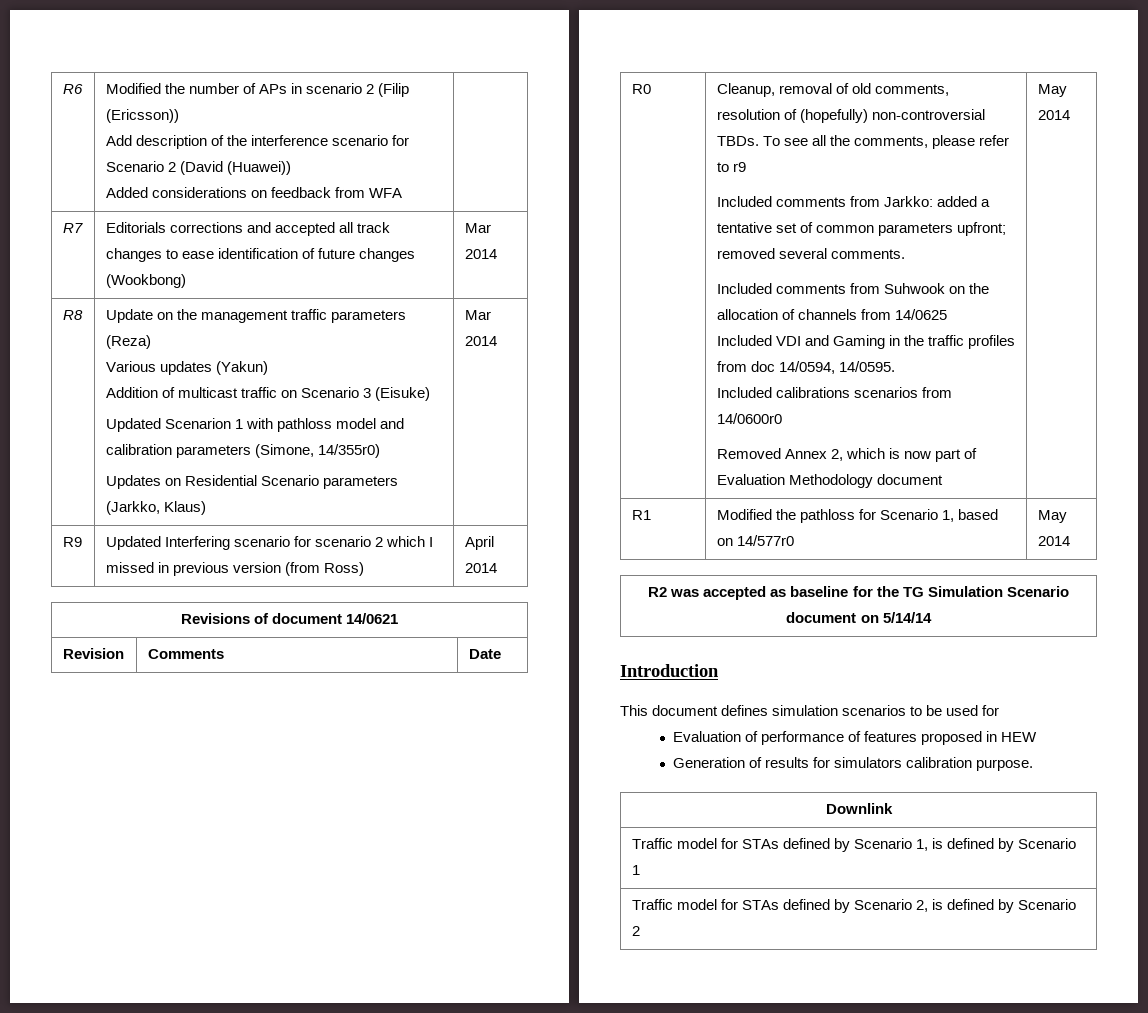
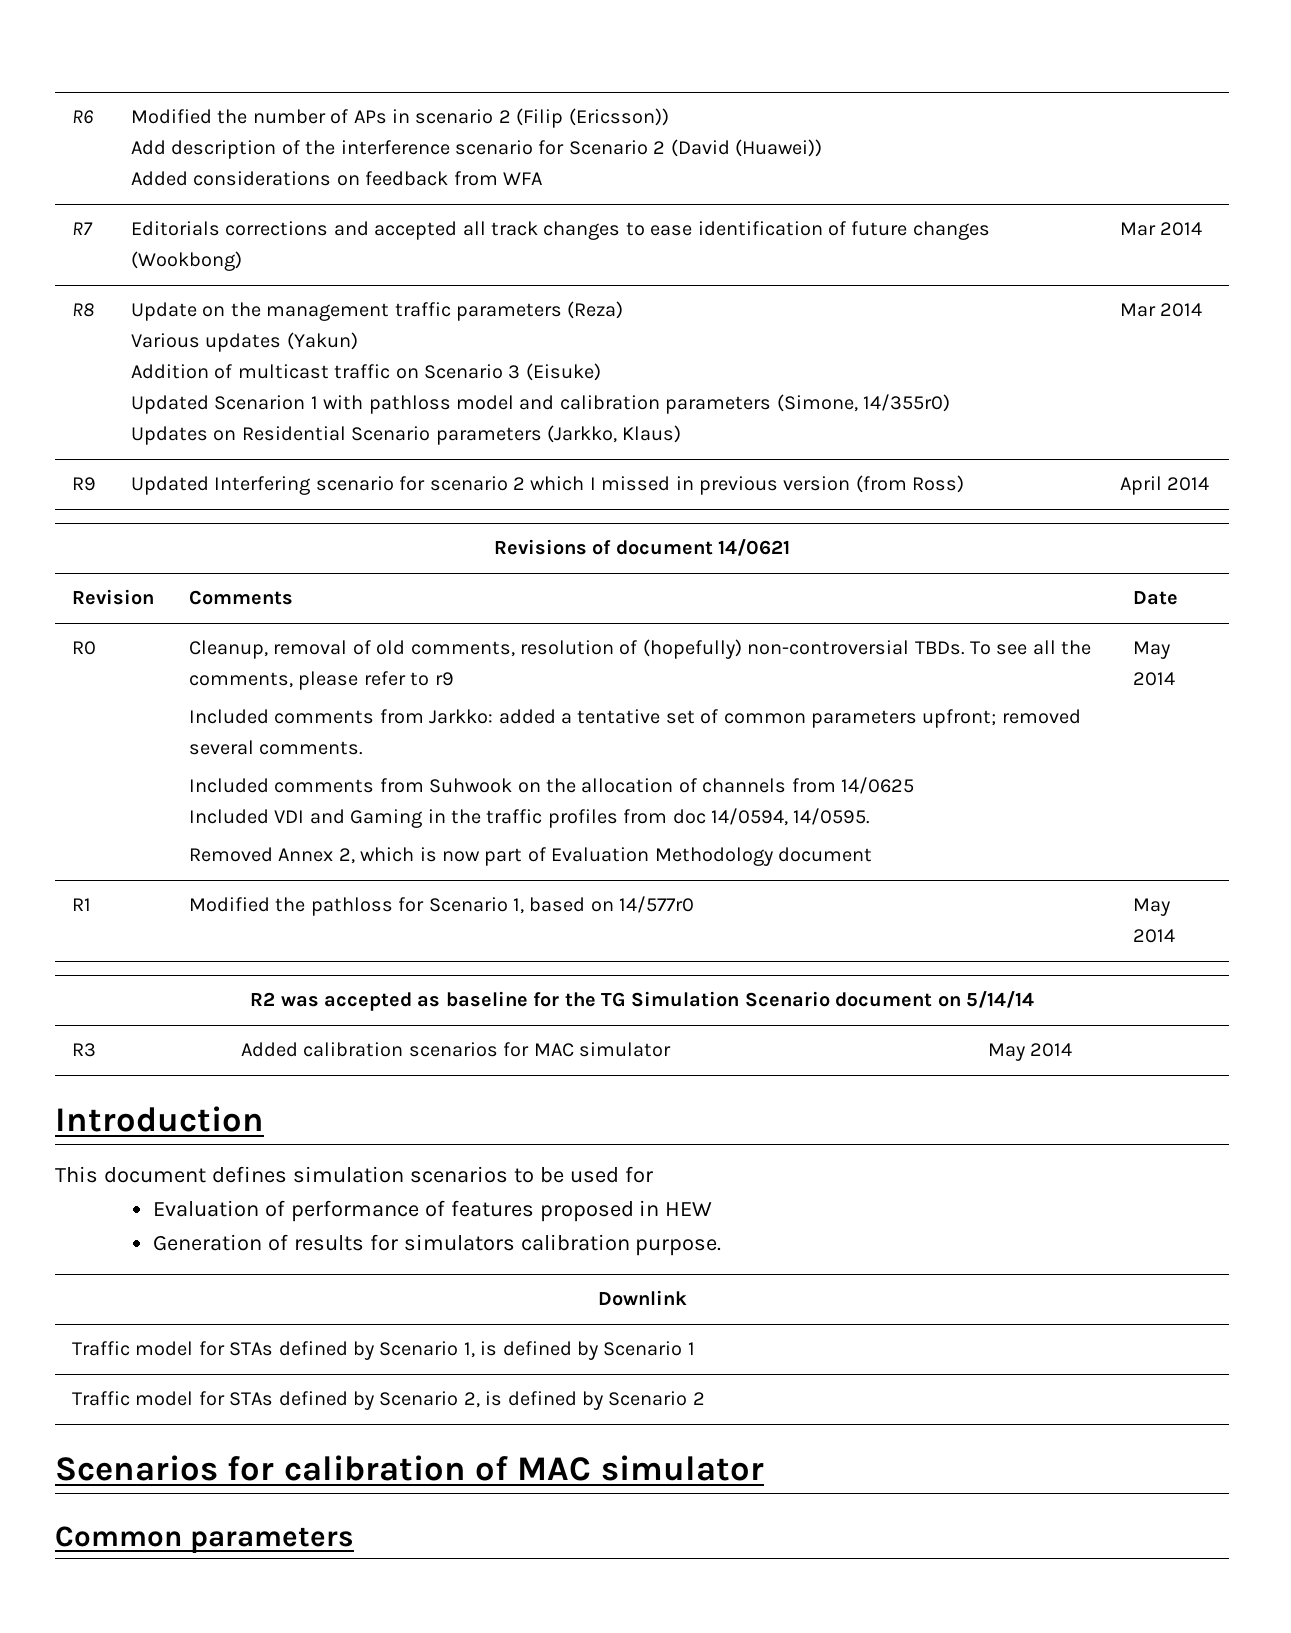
- Included calibrations scenarios from 14/0600r0
+ R3 | Added calibration scenarios for MAC simulator | May 2014
+ Scenarios for calibration of MAC simulator
+ Common parameters

